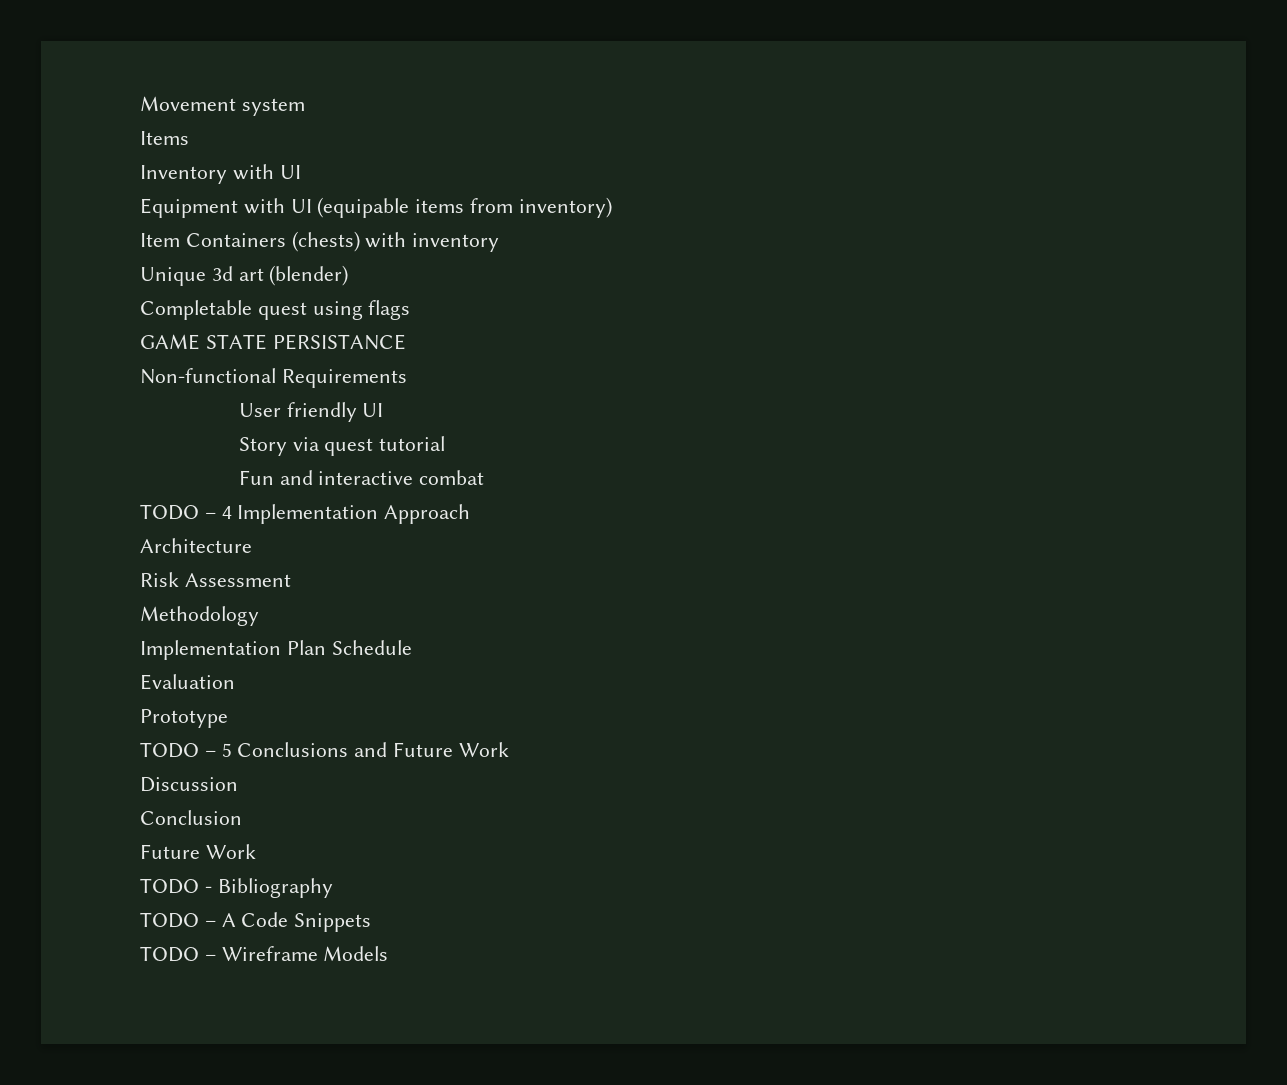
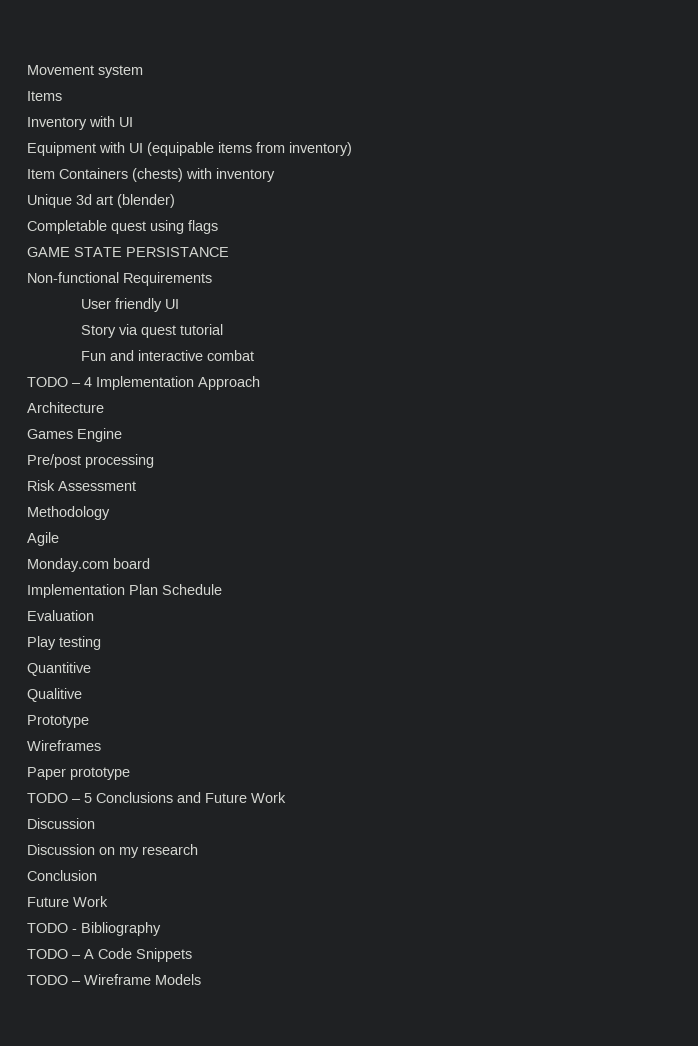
+ Games Engine
+ Pre/post processing
+ Agile
+ Monday.com board
+ Play testing
+ Quantitive
+ Qualitive
  Prototype
+ Wireframes
+ Paper prototype
+ Discussion on my research

